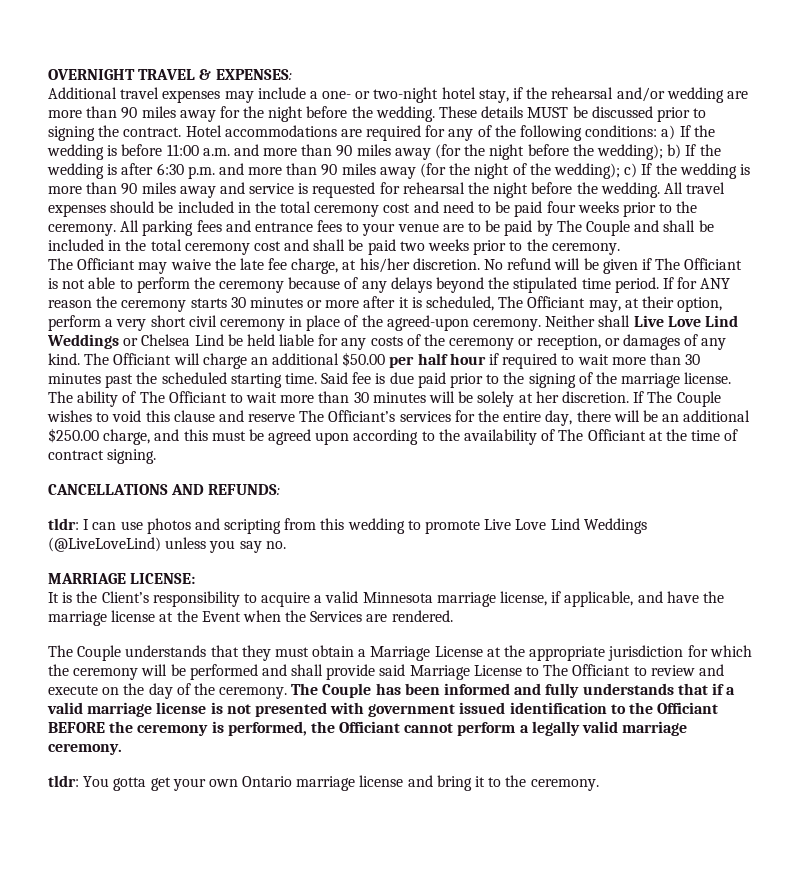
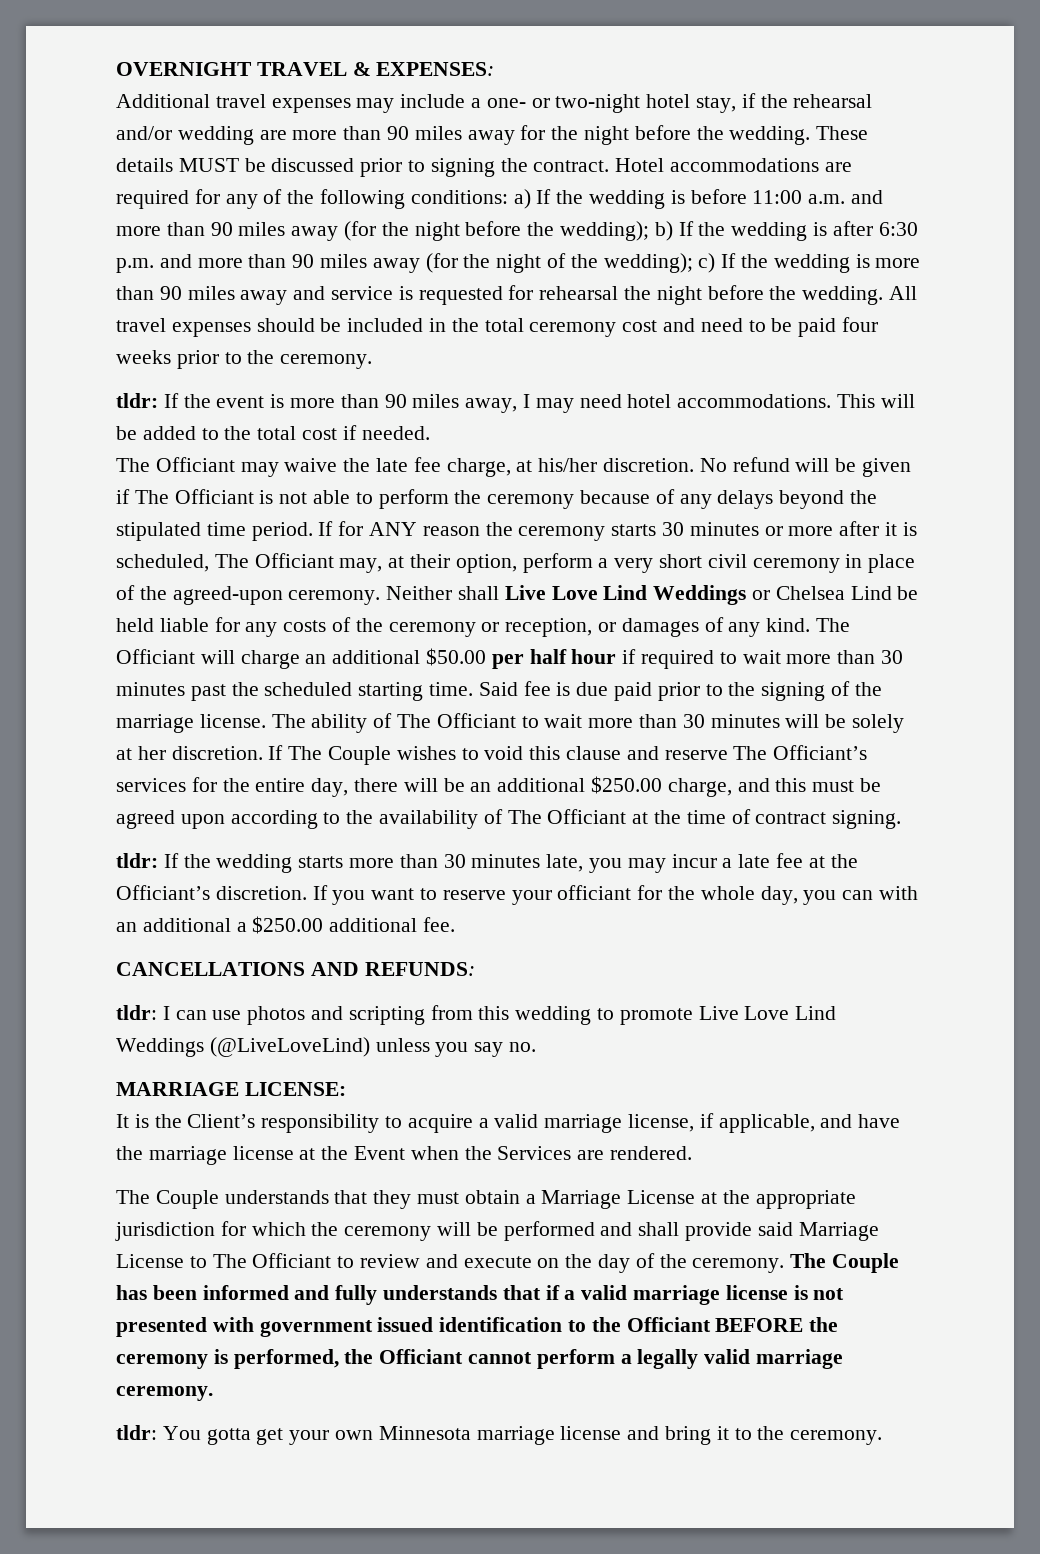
- All travel expenses should be included in the total ceremony cost and need to be paid four weeks prior to the ceremony. All parking fees and entrance fees to your venue are to be paid by The Couple and shall be included in the total ceremony cost and shall be paid two weeks prior to the ceremony.
+ All travel expenses should be included in the total ceremony cost and need to be paid four weeks prior to the ceremony.
+ tldr: If the event is more than 90 miles away, I may need hotel accommodations. This will be added to the total cost if needed.
+ tldr: If the wedding starts more than 30 minutes late, you may incur a late fee at the Officiant’s discretion. If you want to reserve your officiant for the whole day, you can with an additional a $250.00 additional fee.
- It is the Client’s responsibility to acquire a valid Minnesota marriage license, if applicable, and have the marriage license at the Event when the Services are rendered.
+ It is the Client’s responsibility to acquire a valid marriage license, if applicable, and have the marriage license at the Event when the Services are rendered.
- tldr: You gotta get your own Ontario marriage license and bring it to the ceremony.
+ tldr: You gotta get your own Minnesota marriage license and bring it to the ceremony.

